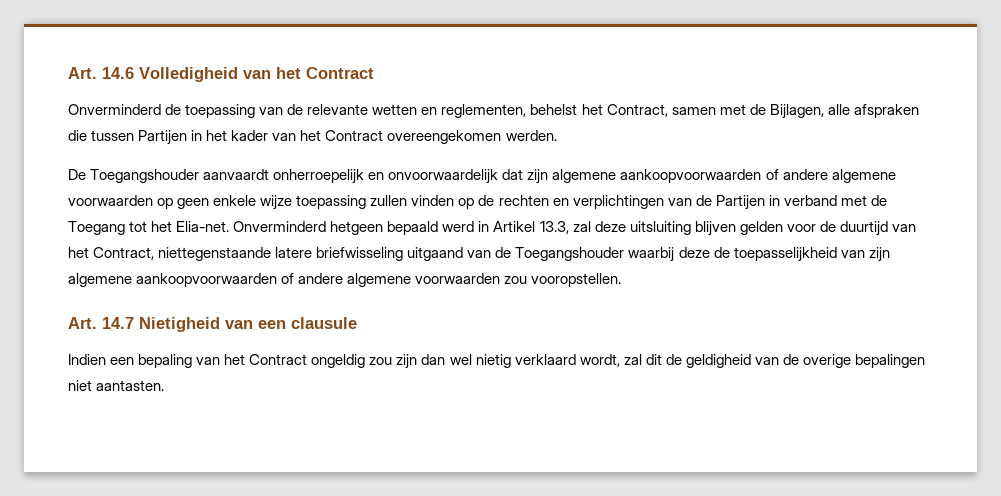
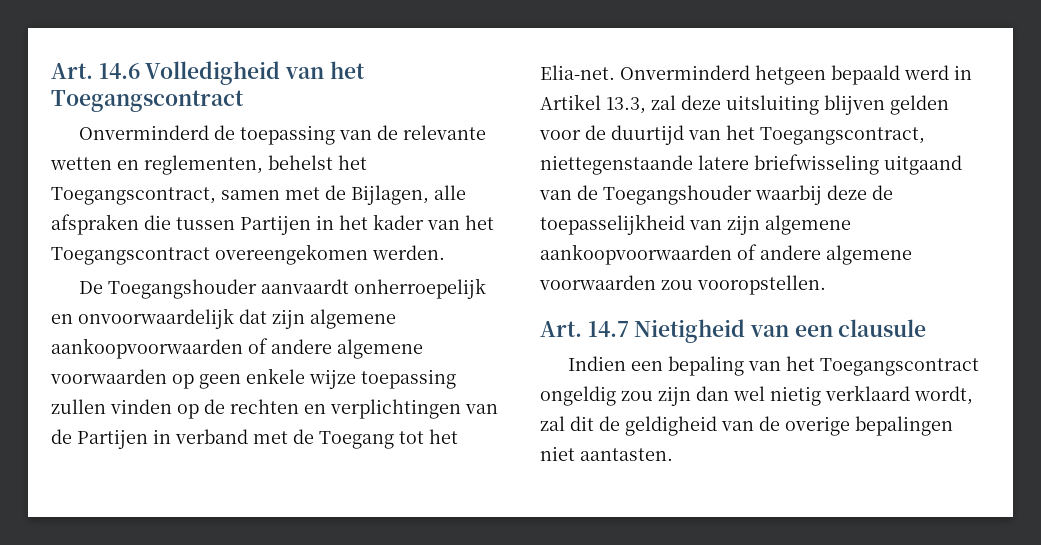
- Art. 14.6 Volledigheid van het Contract
+ Art. 14.6 Volledigheid van het Toegangscontract
- Onverminderd de toepassing van de relevante wetten en reglementen, behelst het Contract, samen met de Bijlagen, alle afspraken die tussen Partijen in het kader van het Contract overeengekomen werden.
+ Onverminderd de toepassing van de relevante wetten en reglementen, behelst het Toegangscontract, samen met de Bijlagen, alle afspraken die tussen Partijen in het kader van het Toegangscontract overeengekomen werden.
- Onverminderd hetgeen bepaald werd in Artikel 13.3, zal deze uitsluiting blijven gelden voor de duurtijd van het Contract, niettegenstaande latere briefwisseling uitgaand van de Toegangshouder waarbij deze de toepasselijkheid van zijn algemene aankoopvoorwaarden of andere algemene voorwaarden zou vooropstellen.
+ Onverminderd hetgeen bepaald werd in Artikel 13.3, zal deze uitsluiting blijven gelden voor de duurtijd van het Toegangscontract, niettegenstaande latere briefwisseling uitgaand van de Toegangshouder waarbij deze de toepasselijkheid van zijn algemene aankoopvoorwaarden of andere algemene voorwaarden zou vooropstellen.
- Indien een bepaling van het Contract ongeldig zou zijn dan wel nietig verklaard wordt, zal dit de geldigheid van de overige bepalingen niet aantasten.
+ Indien een bepaling van het Toegangscontract ongeldig zou zijn dan wel nietig verklaard wordt, zal dit de geldigheid van de overige bepalingen niet aantasten.

